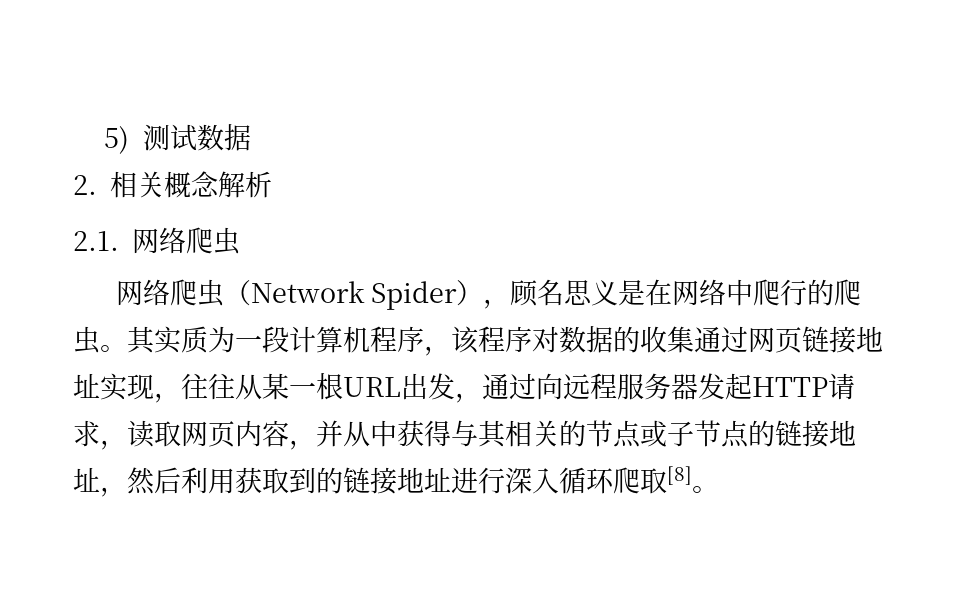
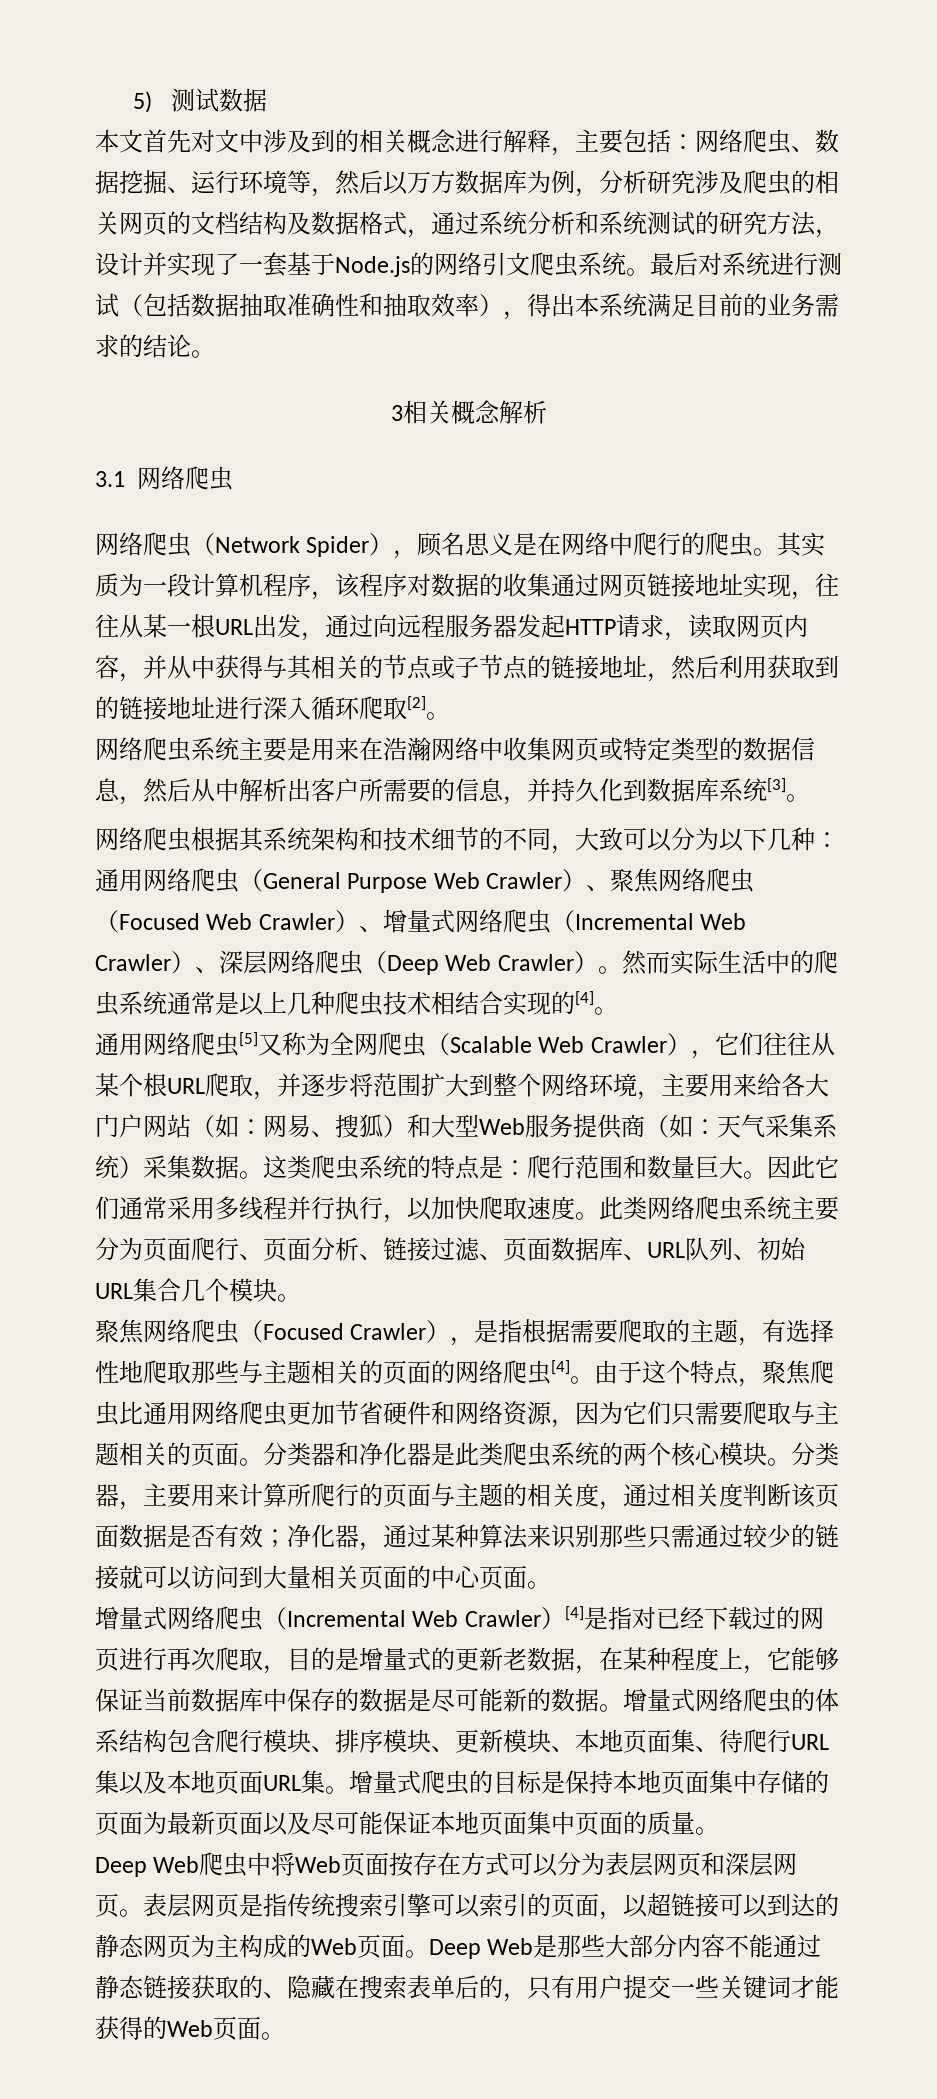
- 2.相关概念解析
+ 本文首先对文中涉及到的相关概念进行解释，主要包括：网络爬虫、数据挖掘、运行环境等，然后以万方数据库为例，分析研究涉及爬虫的相关网页的文档结构及数据格式，通过系统分析和系统测试的研究方法，设计并实现了一套基于Node.js的网络引文爬虫系统。最后对系统进行测试（包括数据抽取准确性和抽取效率），得出本系统满足目前的业务需求的结论。
+ 3相关概念解析
- 2.1.网络爬虫
+ 3.1网络爬虫
- 其实质为一段计算机程序，该程序对数据的收集通过网页链接地址实现，往往从某一根URL出发，通过向远程服务器发起HTTP请求，读取网页内容，并从中获得与其相关的节点或子节点的链接地址，然后利用获取到的链接地址进行深入循环爬取[8]。
+ 其实质为一段计算机程序，该程序对数据的收集通过网页链接地址实现，往往从某一根URL出发，通过向远程服务器发起HTTP请求，读取网页内容，并从中获得与其相关的节点或子节点的链接地址，然后利用获取到的链接地址进行深入循环爬取[2]。
+ 网络爬虫系统主要是用来在浩瀚网络中收集网页或特定类型的数据信息，然后从中解析出客户所需要的信息，并持久化到数据库系统[3]。
+ 网络爬虫根据其系统架构和技术细节的不同，大致可以分为以下几种：通用网络爬虫（General Purpose Web Crawler）、聚焦网络爬虫（Focused Web Crawler）、增量式网络爬虫（Incremental Web Crawler）、深层网络爬虫（Deep Web Crawler）。然而实际生活中的爬虫系统通常是以上几种爬虫技术相结合实现的[4]。
+ 通用网络爬虫[5]又称为全网爬虫（Scalable Web Crawler），它们往往从某个根URL爬取，并逐步将范围扩大到整个网络环境，主要用来给各大门户网站（如：网易、搜狐）和大型Web服务提供商（如：天气采集系统）采集数据。这类爬虫系统的特点是：爬行范围和数量巨大。因此它们通常采用多线程并行执行，以加快爬取速度。此类网络爬虫系统主要分为页面爬行、页面分析、链接过滤、页面数据库、URL队列、初始URL集合几个模块。
+ 聚焦网络爬虫（Focused Crawler），是指根据需要爬取的主题，有选择性地爬取那些与主题相关的页面的网络爬虫[4]。由于这个特点，聚焦爬虫比通用网络爬虫更加节省硬件和网络资源，因为它们只需要爬取与主题相关的页面。分类器和净化器是此类爬虫系统的两个核心模块。分类器，主要用来计算所爬行的页面与主题的相关度，通过相关度判断该页面数据是否有效；净化器，通过某种算法来识别那些只需通过较少的链接就可以访问到大量相关页面的中心页面。
+ 增量式网络爬虫（Incremental Web Crawler）[4]是指对已经下载过的网页进行再次爬取，目的是增量式的更新老数据，在某种程度上，它能够保证当前数据库中保存的数据是尽可能新的数据。增量式网络爬虫的体系结构包含爬行模块、排序模块、更新模块、本地页面集、待爬行URL集以及本地页面URL集。增量式爬虫的目标是保持本地页面集中存储的页面为最新页面以及尽可能保证本地页面集中页面的质量。
+ Deep Web爬虫中将Web页面按存在方式可以分为表层网页和深层网页。表层网页是指传统搜索引擎可以索引的页面，以超链接可以到达的静态网页为主构成的Web页面。Deep Web是那些大部分内容不能通过静态链接获取的、隐藏在搜索表单后的，只有用户提交一些关键词才能获得的Web页面。

